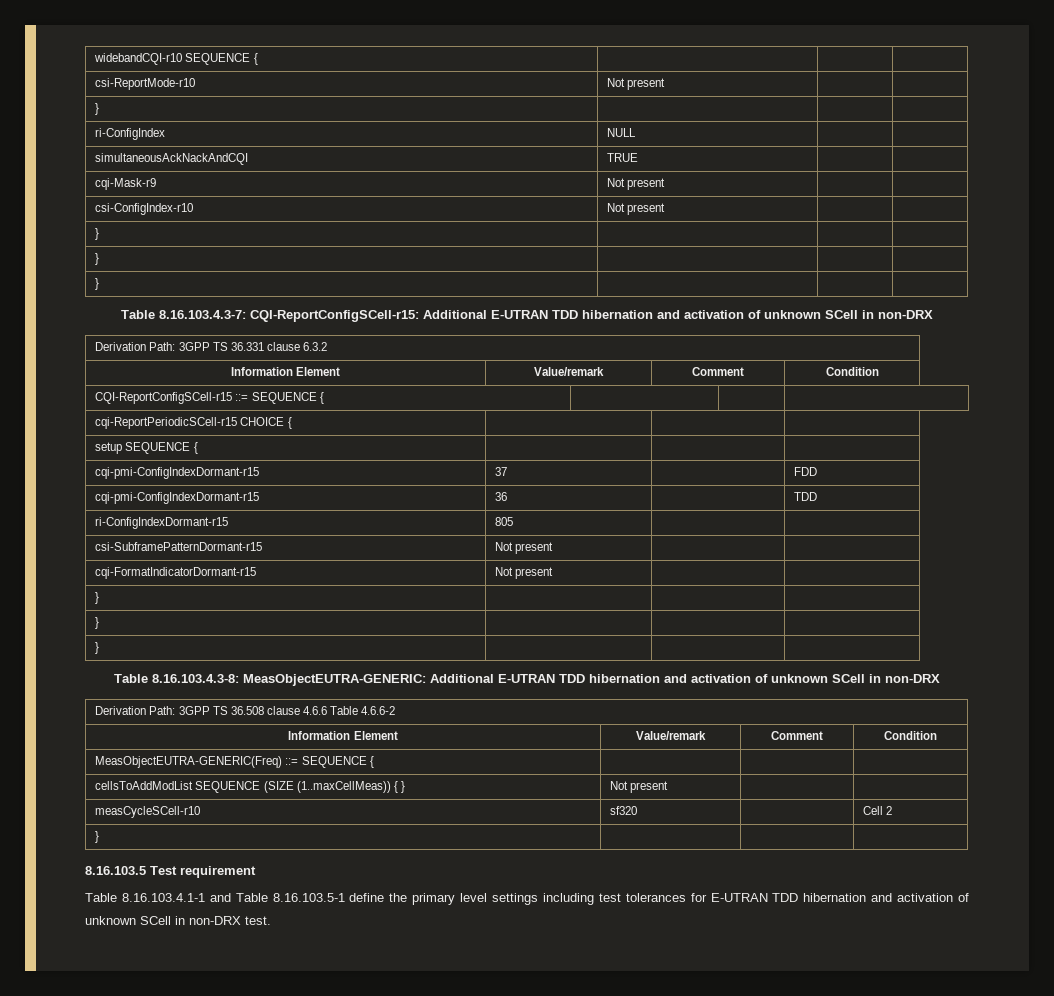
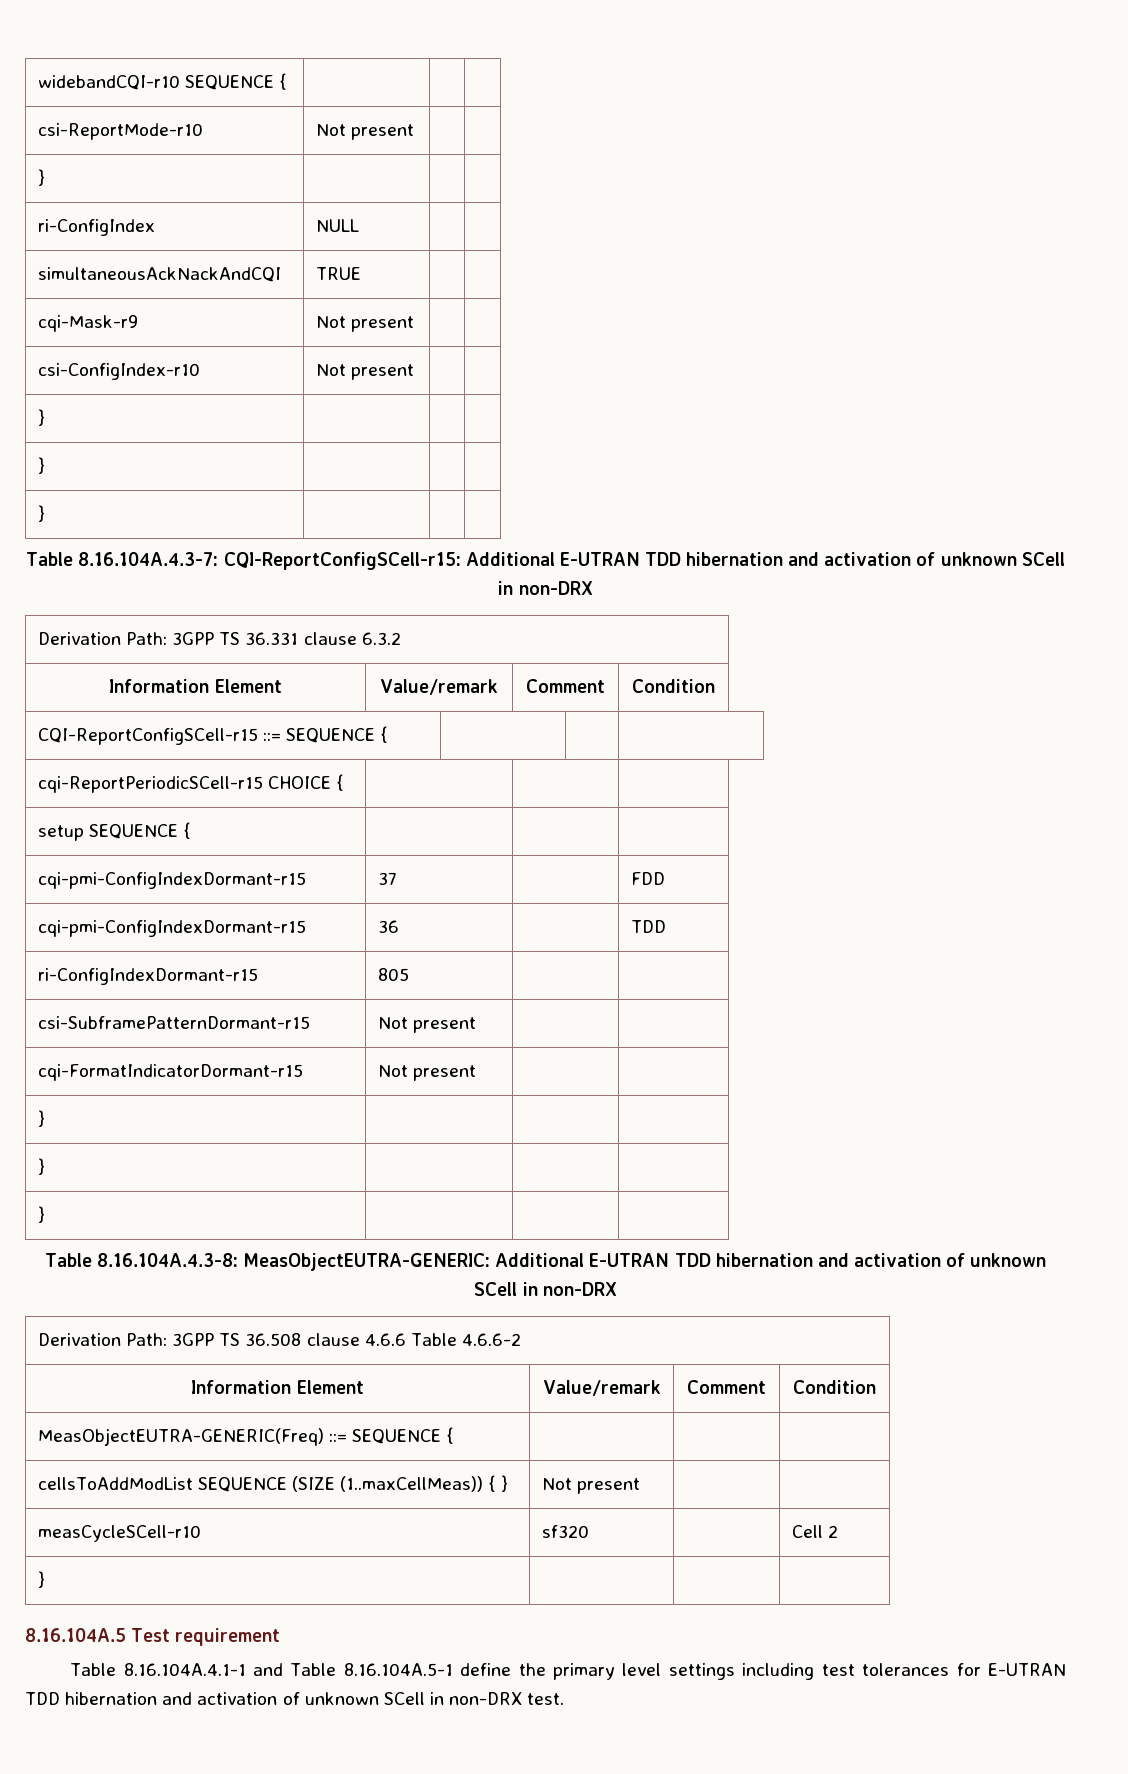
- Table 8.16.103.4.3-7: CQI-ReportConfigSCell-r15: Additional E-UTRAN TDD hibernation and activation of unknown SCell in non-DRX
+ Table 8.16.104A.4.3-7: CQI-ReportConfigSCell-r15: Additional E-UTRAN TDD hibernation and activation of unknown SCell in non-DRX
- Table 8.16.103.4.3-8: MeasObjectEUTRA-GENERIC: Additional E-UTRAN TDD hibernation and activation of unknown SCell in non-DRX
+ Table 8.16.104A.4.3-8: MeasObjectEUTRA-GENERIC: Additional E-UTRAN TDD hibernation and activation of unknown SCell in non-DRX
- 8.16.103.5 Test requirement
+ 8.16.104A.5 Test requirement
- Table 8.16.103.4.1-1 and Table 8.16.103.5-1 define the primary level settings including test tolerances for E-UTRAN TDD hibernation and activation of unknown SCell in non-DRX test.
+ Table 8.16.104A.4.1-1 and Table 8.16.104A.5-1 define the primary level settings including test tolerances for E-UTRAN TDD hibernation and activation of unknown SCell in non-DRX test.

